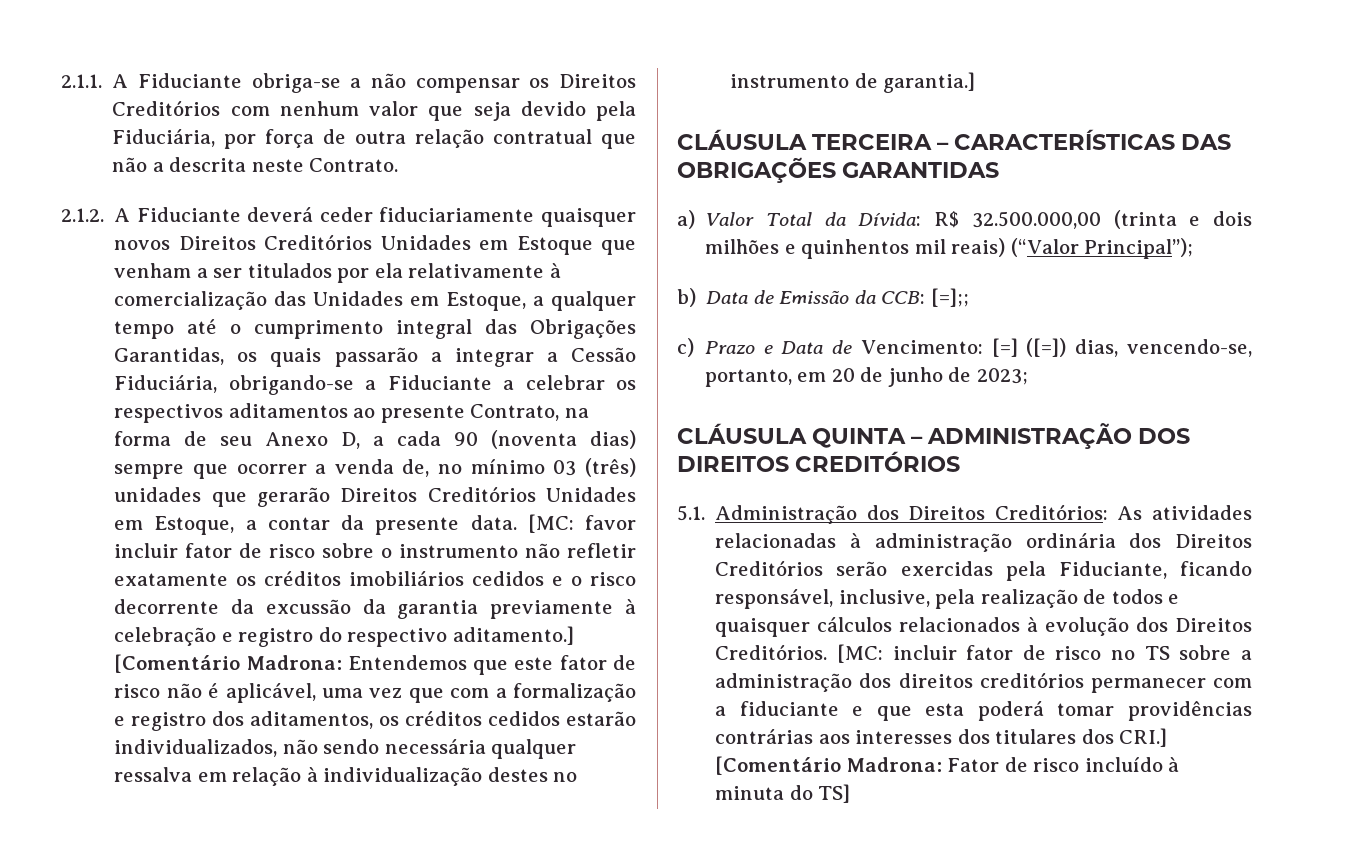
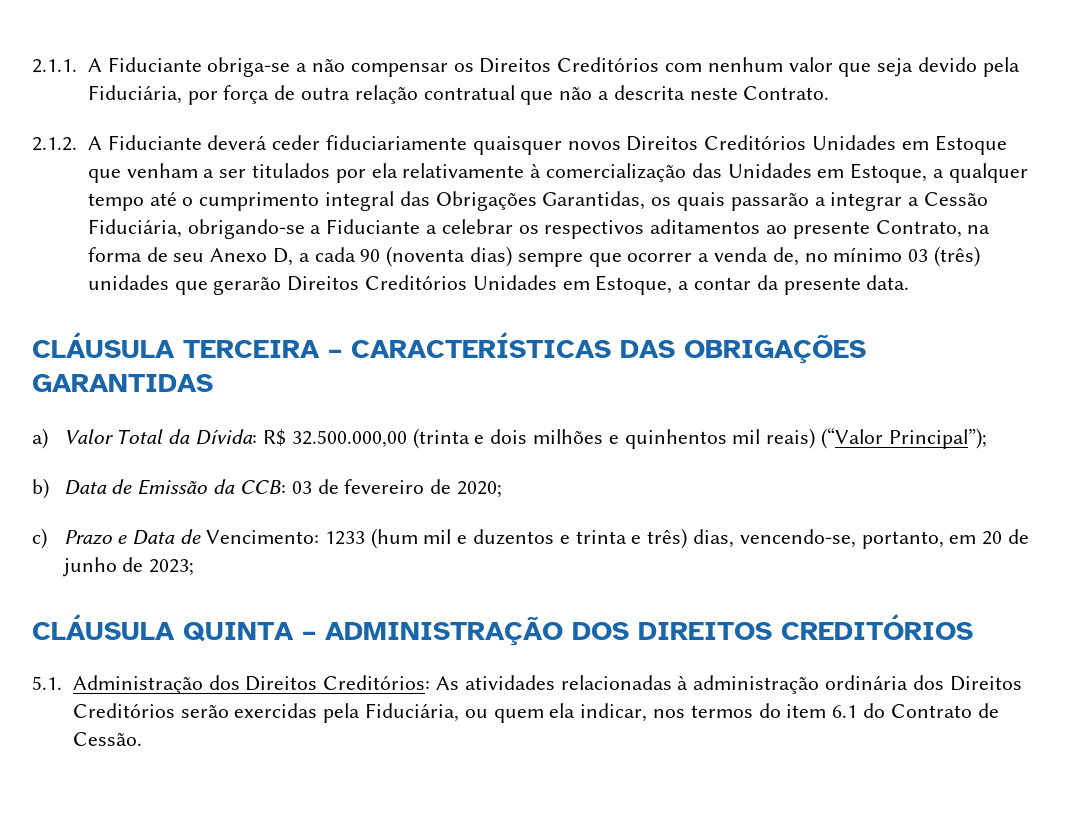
- [MC: favor incluir fator de risco sobre o instrumento não refletir exatamente os créditos imobiliários cedidos e o risco decorrente da excussão da garantia previamente à celebração e registro do respectivo aditamento.] [Comentário Madrona: Entendemos que este fator de risco não é aplicável, uma vez que com a formalização e registro dos aditamentos, os créditos cedidos estarão individualizados, não sendo necessária qualquer ressalva em relação à individualização destes no instrumento de garantia.]
- b) Data de Emissão da CCB: [=];;
+ b) Data de Emissão da CCB: 03 de fevereiro de 2020;
- c) Prazo e Data de Vencimento: [=] ([=]) dias, vencendo-se, portanto, em 20 de junho de 2023;
+ c) Prazo e Data de Vencimento: 1233 (hum mil e duzentos e trinta e três) dias, vencendo-se, portanto, em 20 de junho de 2023;
- 5.1. Administração dos Direitos Creditórios: As atividades relacionadas à administração ordinária dos Direitos Creditórios serão exercidas pela Fiduciante, ficando responsável, inclusive, pela realização de todos e quaisquer cálculos relacionados à evolução dos Direitos Creditórios. [MC: incluir fator de risco no TS sobre a administração dos direitos creditórios permanecer com a fiduciante e que esta poderá tomar providências contrárias aos interesses dos titulares dos CRI.] [Comentário Madrona: Fator de risco incluído à minuta do TS]
+ 5.1. Administração dos Direitos Creditórios: As atividades relacionadas à administração ordinária dos Direitos Creditórios serão exercidas pela Fiduciária, ou quem ela indicar, nos termos do item 6.1 do Contrato de Cessão.

